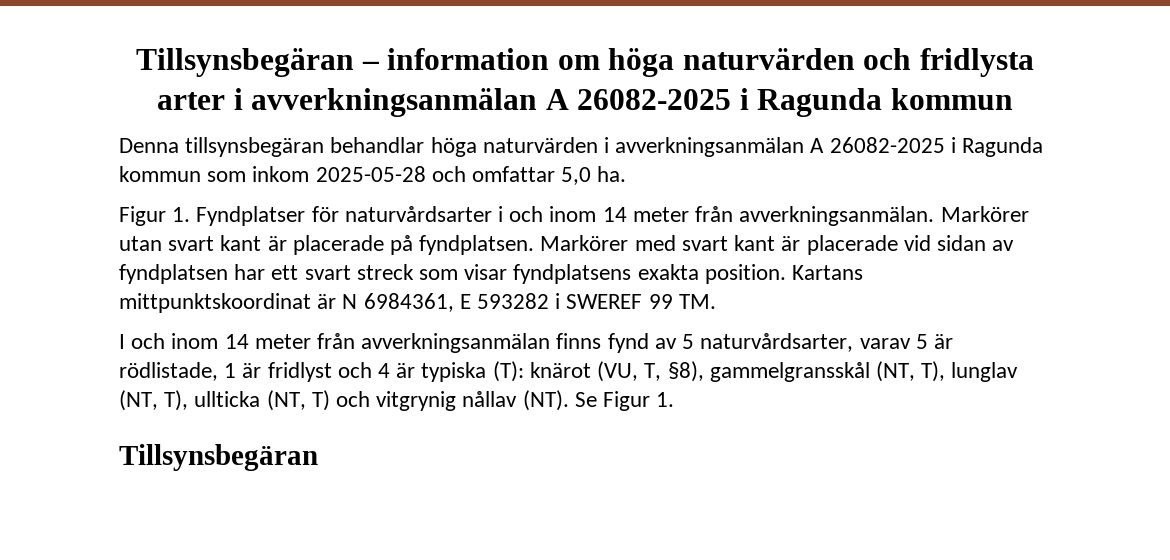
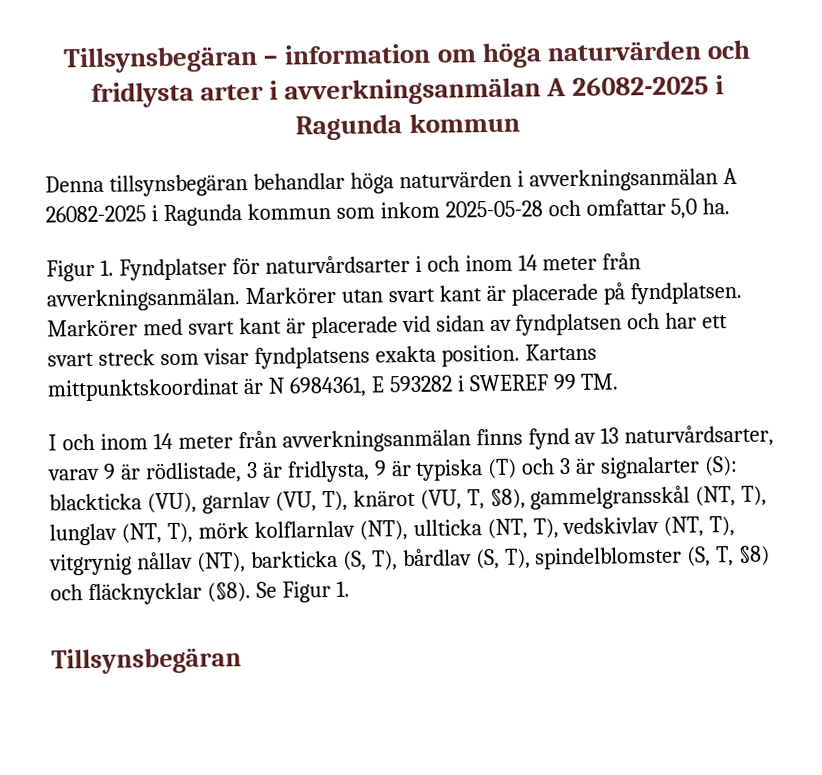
- Markörer med svart kant är placerade vid sidan av fyndplatsen har ett svart streck som visar fyndplatsens exakta position.
+ Markörer med svart kant är placerade vid sidan av fyndplatsen och har ett svart streck som visar fyndplatsens exakta position.
- I och inom 14 meter från avverkningsanmälan finns fynd av 5 naturvårdsarter, varav 5 är rödlistade, 1 är fridlyst och 4 är typiska (T): knärot (VU, T, §8), gammelgransskål (NT, T), lunglav (NT, T), ullticka (NT, T) och vitgrynig nållav (NT). Se Figur 1.
+ I och inom 14 meter från avverkningsanmälan finns fynd av 13 naturvårdsarter, varav 9 är rödlistade, 3 är fridlysta, 9 är typiska (T) och 3 är signalarter (S): blackticka (VU), garnlav (VU, T), knärot (VU, T, §8), gammelgransskål (NT, T), lunglav (NT, T), mörk kolflarnlav (NT), ullticka (NT, T), vedskivlav (NT, T), vitgrynig nållav (NT), barkticka (S, T), bårdlav (S, T), spindelblomster (S, T, §8) och fläcknycklar (§8). Se Figur 1.

